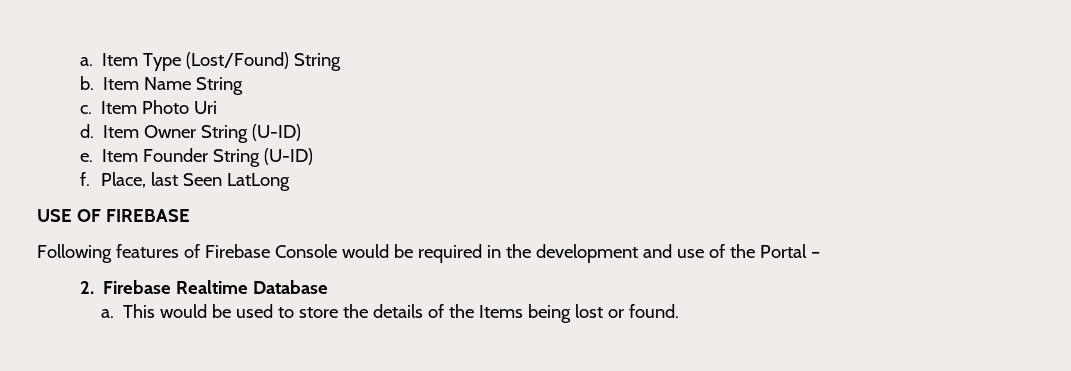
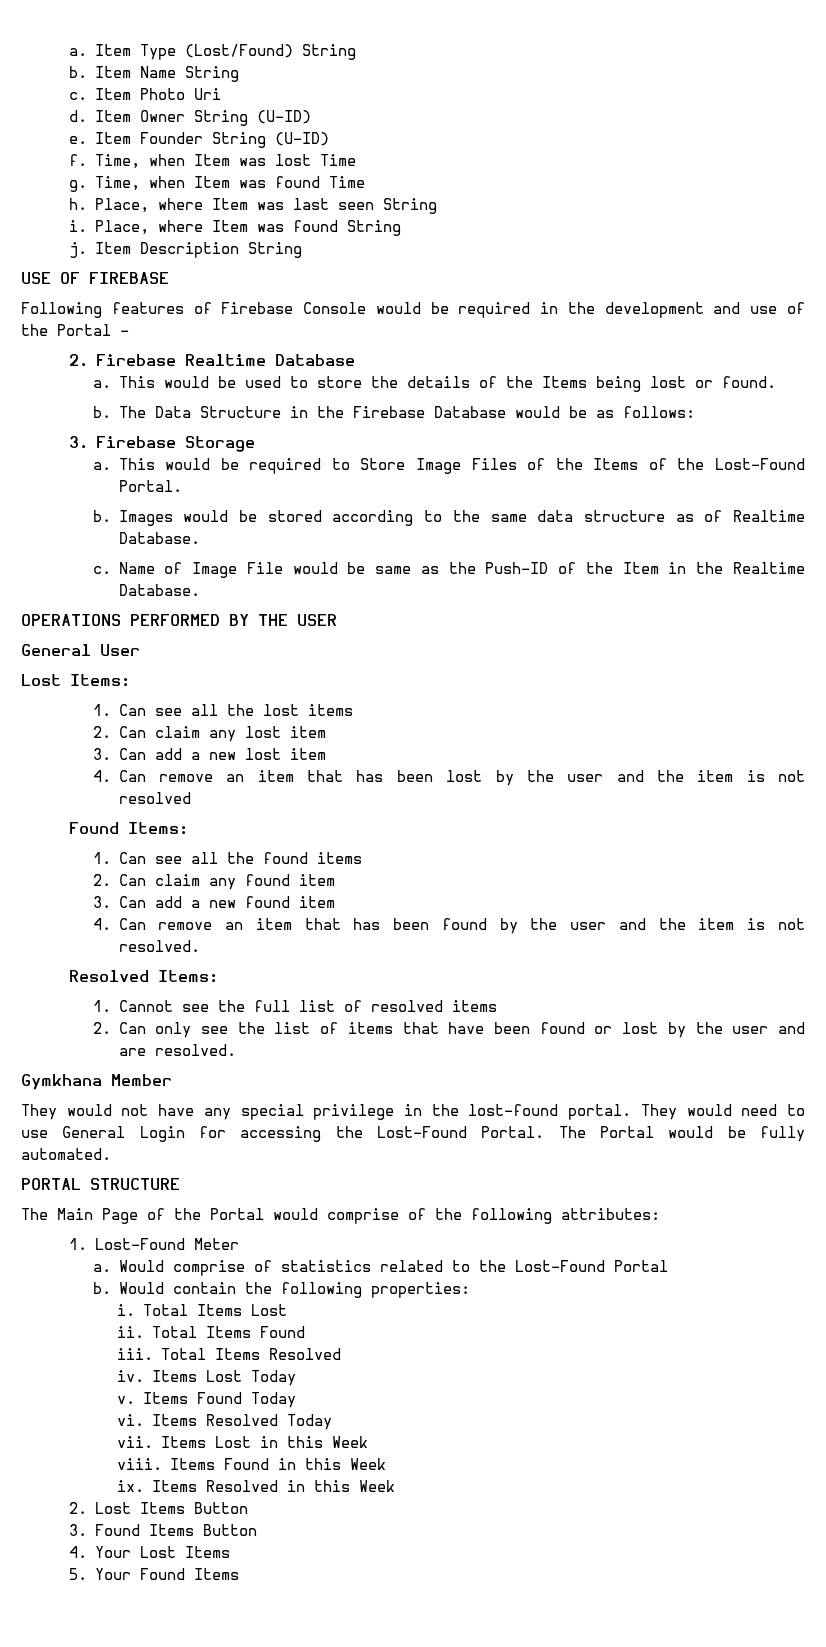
- Place, last Seen LatLong
+ Time, when Item was lost Time
+ g. Time, when Item was found Time
+ h. Place, where Item was last seen String
+ i. Place, where Item was found String
+ j. Item Description String
+ b. The Data Structure in the Firebase Database would be as follows:
+ 3. Firebase Storage
+ a. This would be required to Store Image Files of the Items of the Lost-Found Portal.
+ b. Images would be stored according to the same data structure as of Realtime Database.
+ c. Name of Image File would be same as the Push-ID of the Item in the Realtime Database.
+ OPERATIONS PERFORMED BY THE USER
+ General User
+ Lost Items:
+ 1. Can see all the lost items
+ 2. Can claim any lost item
+ 3. Can add a new lost item
+ 4. Can remove an item that has been lost by the user and the item is not resolved
+ Found Items:
+ 1. Can see all the found items
+ 2. Can claim any found item
+ 3. Can add a new found item
+ 4. Can remove an item that has been found by the user and the item is not resolved.
+ Resolved Items:
+ 1. Cannot see the full list of resolved items
+ 2. Can only see the list of items that have been found or lost by the user and are resolved.
+ Gymkhana Member
+ They would not have any special privilege in the lost-found portal. They would need to use General Login for accessing the Lost-Found Portal. The Portal would be fully automated.
+ PORTAL STRUCTURE
+ The Main Page of the Portal would comprise of the following attributes:
+ 1. Lost-Found Meter
+ a. Would comprise of statistics related to the Lost-Found Portal
+ b. Would contain the following properties:
+ i. Total Items Lost
+ ii. Total Items Found
+ iii. Total Items Resolved
+ iv. Items Lost Today
+ v. Items Found Today
+ vi. Items Resolved Today
+ vii. Items Lost in this Week
+ viii. Items Found in this Week
+ ix. Items Resolved in this Week
+ 2. Lost Items Button
+ 3. Found Items Button
+ 4. Your Lost Items
+ 5. Your Found Items

